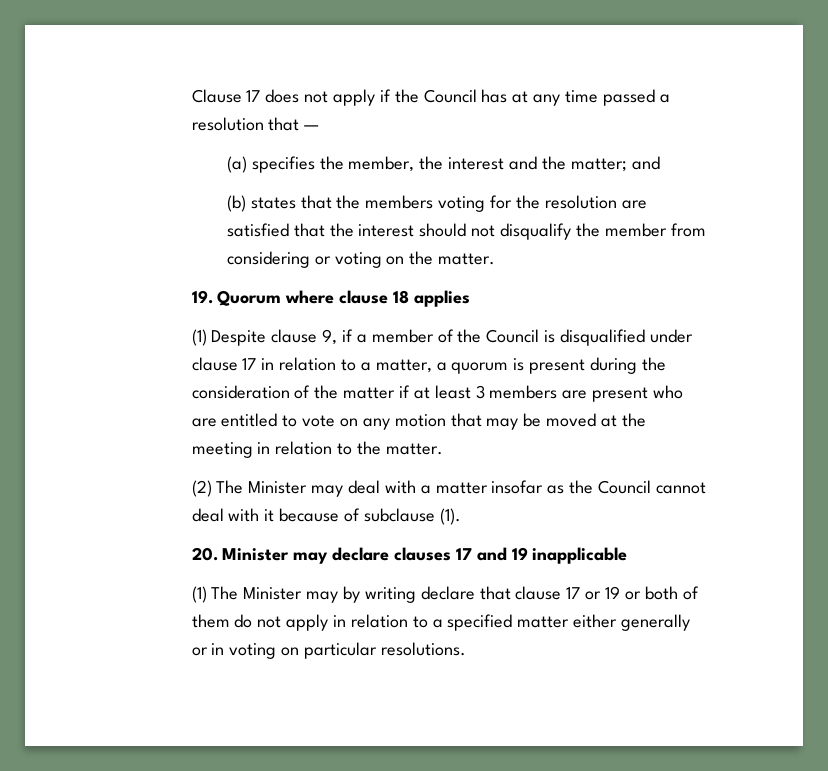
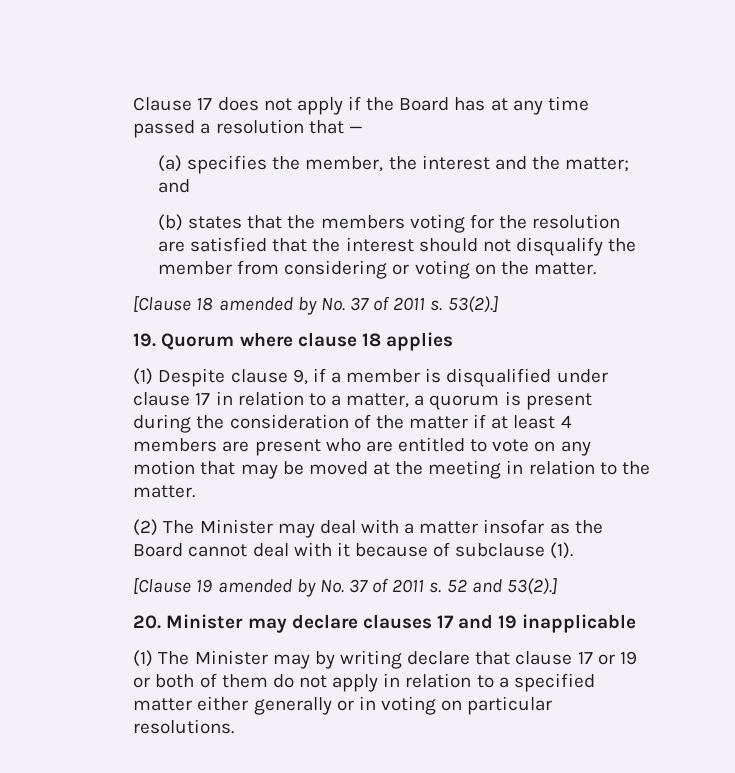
- Clause 17 does not apply if the Council has at any time passed a resolution that —
+ Clause 17 does not apply if the Board has at any time passed a resolution that —
+ [Clause 18 amended by No. 37 of 2011 s. 53(2).]
- (1) Despite clause 9, if a member of the Council is disqualified under clause 17 in relation to a matter, a quorum is present during the consideration of the matter if at least 3 members are present who are entitled to vote on any motion that may be moved at the meeting in relation to the matter.
+ (1) Despite clause 9, if a member is disqualified under clause 17 in relation to a matter, a quorum is present during the consideration of the matter if at least 4 members are present who are entitled to vote on any motion that may be moved at the meeting in relation to the matter.
- (2) The Minister may deal with a matter insofar as the Council cannot deal with it because of subclause (1).
+ (2) The Minister may deal with a matter insofar as the Board cannot deal with it because of subclause (1).
+ [Clause 19 amended by No. 37 of 2011 s. 52 and 53(2).]

